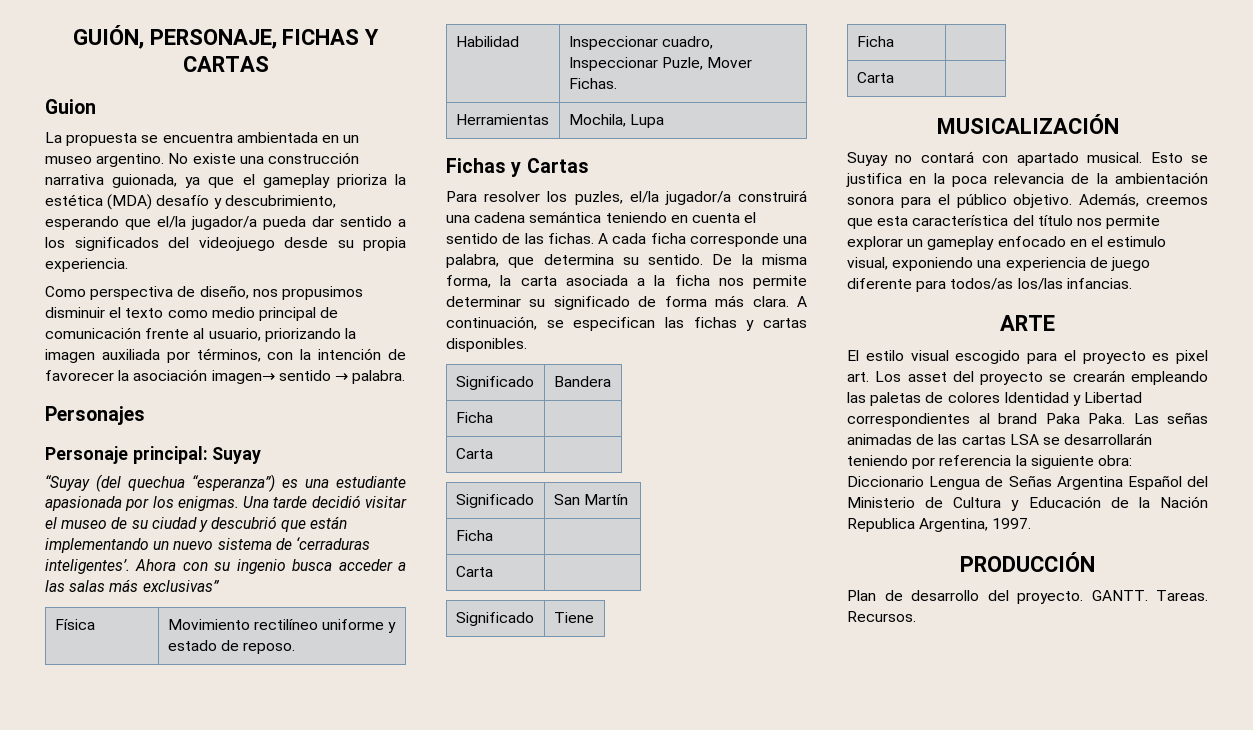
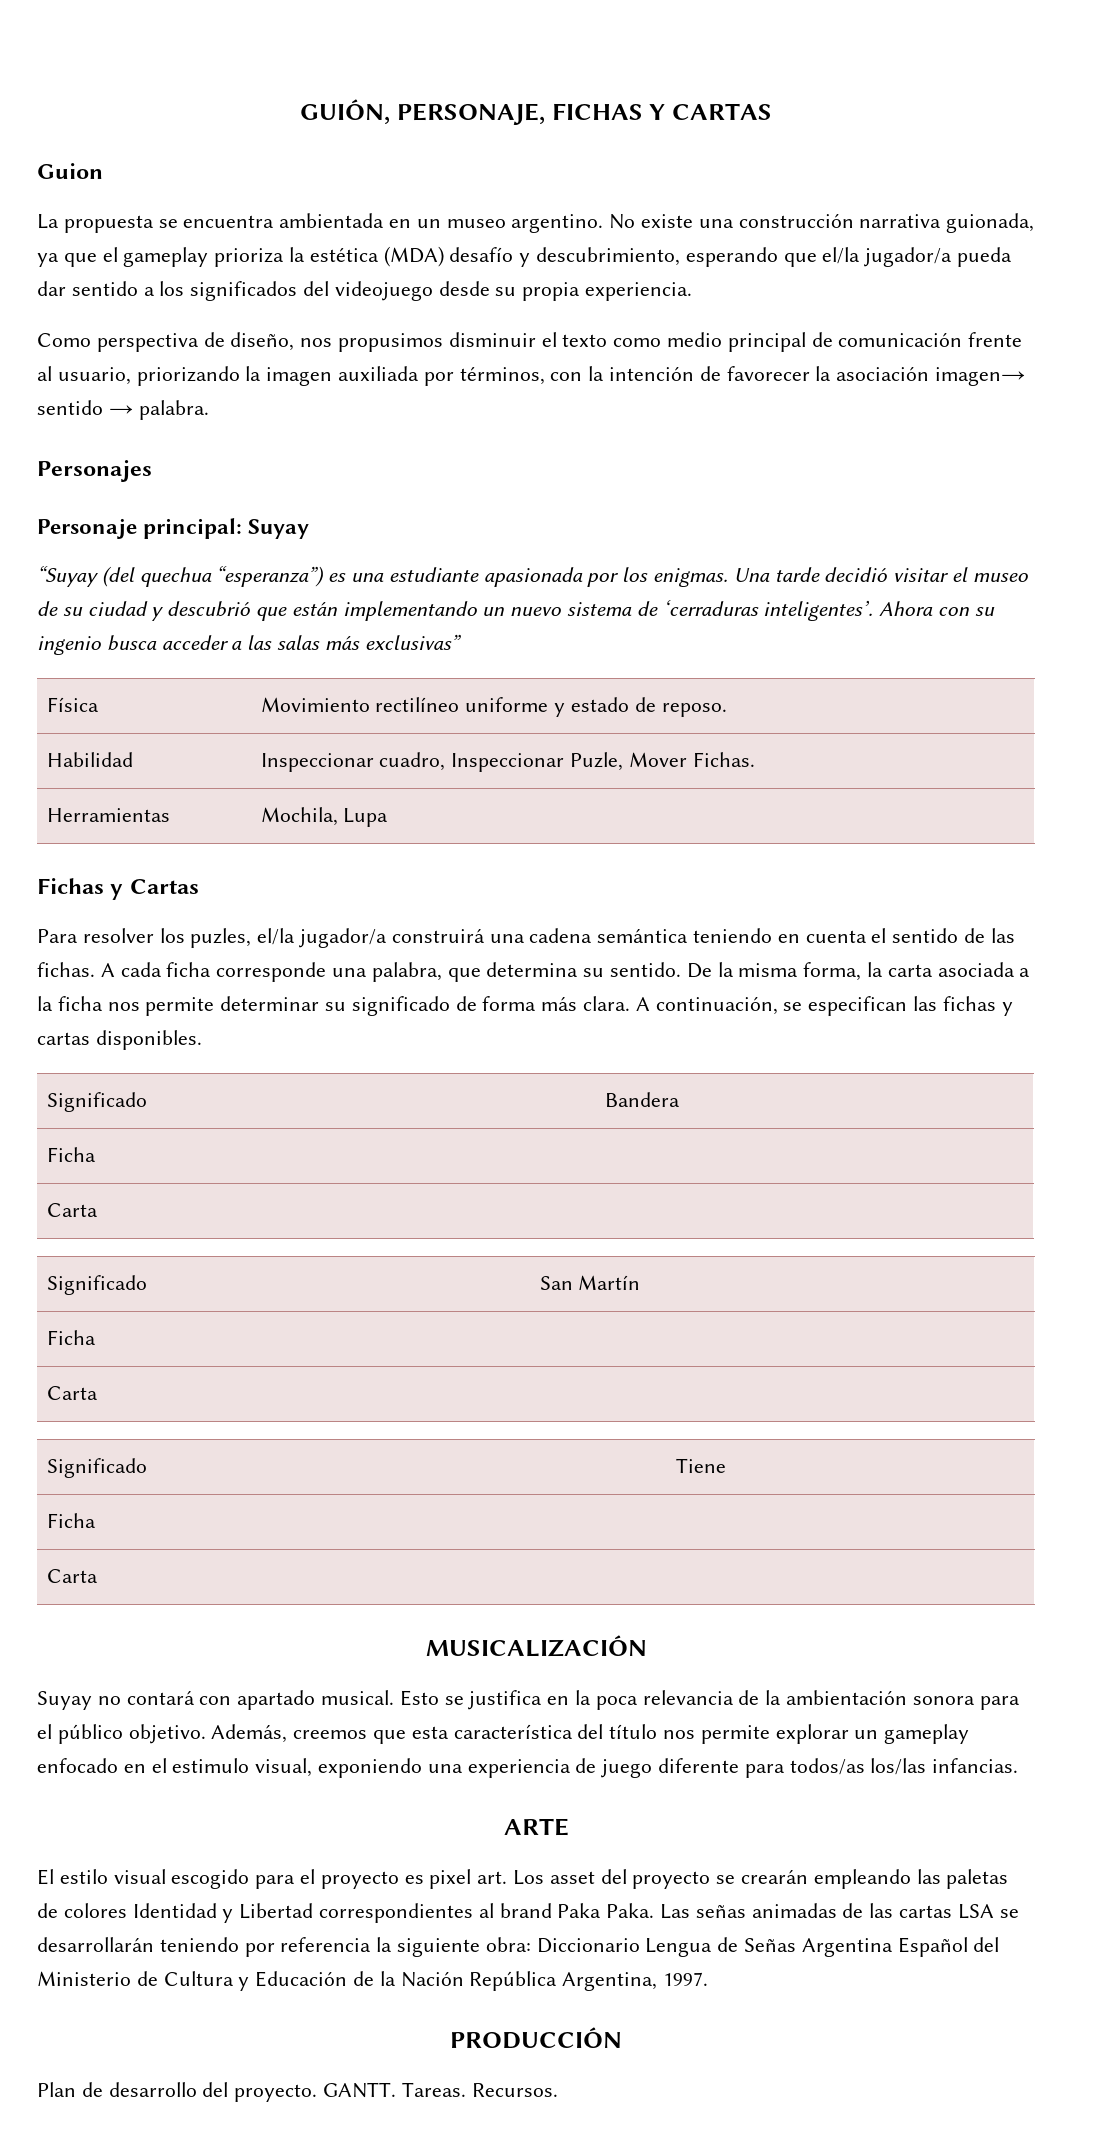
- Las señas animadas de las cartas LSA se desarrollarán teniendo por referencia la siguiente obra: Diccionario Lengua de Señas Argentina Español del Ministerio de Cultura y Educación de la Nación Republica Argentina, 1997.
+ Las señas animadas de las cartas LSA se desarrollarán teniendo por referencia la siguiente obra: Diccionario Lengua de Señas Argentina Español del Ministerio de Cultura y Educación de la Nación República Argentina, 1997.

